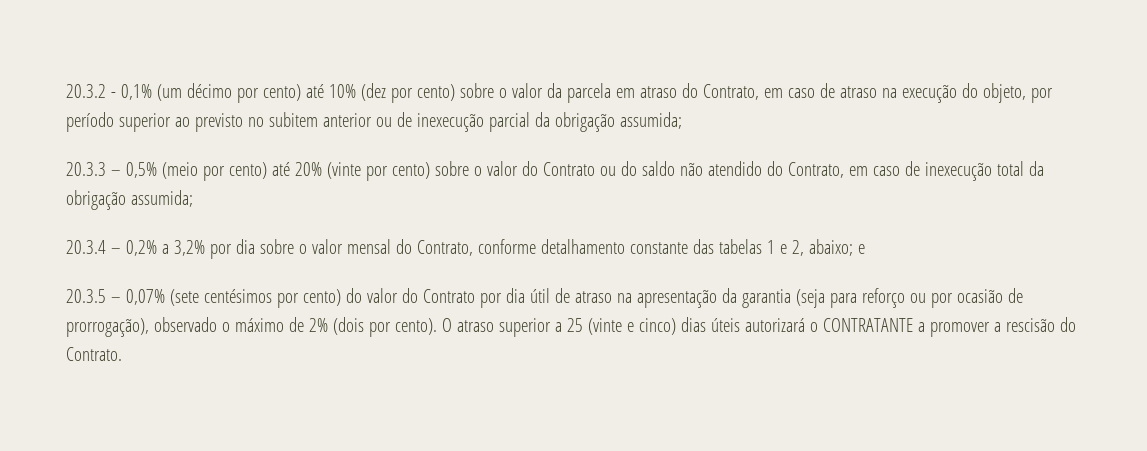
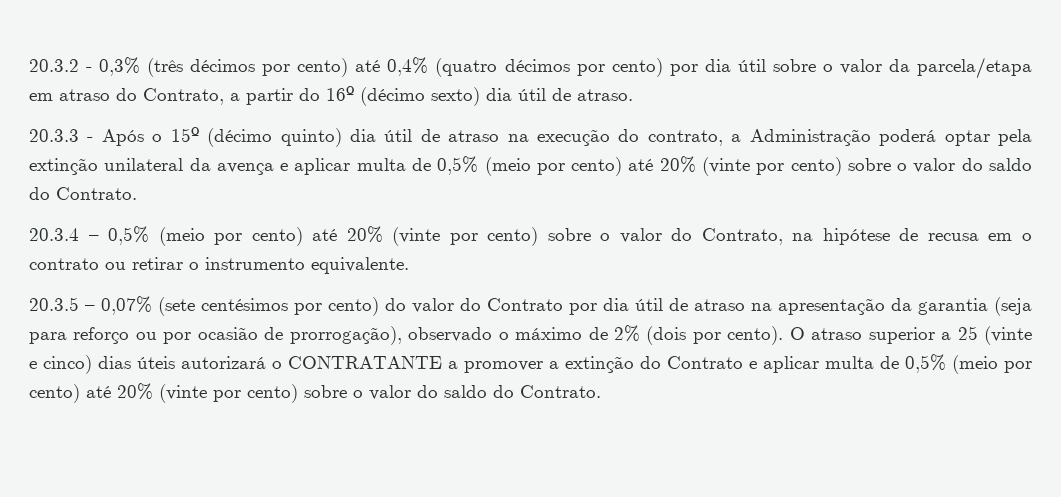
- 20.3.2 - 0,1% (um décimo por cento) até 10% (dez por cento) sobre o valor da parcela em atraso do Contrato, em caso de atraso na execução do objeto, por período superior ao previsto no subitem anterior ou de inexecução parcial da obrigação assumida;
- 20.3.3 – 0,5% (meio por cento) até 20% (vinte por cento) sobre o valor do Contrato ou do saldo não atendido do Contrato, em caso de inexecução total da obrigação assumida;
- 20.3.4 – 0,2% a 3,2% por dia sobre o valor mensal do Contrato, conforme detalhamento constante das tabelas 1 e 2, abaixo; e
+ 20.3.2 - 0,3% (três décimos por cento) até 0,4% (quatro décimos por cento) por dia útil sobre o valor da parcela/etapa em atraso do Contrato, a partir do 16º (décimo sexto) dia útil de atraso.
+ 20.3.3 - Após o 15º (décimo quinto) dia útil de atraso na execução do contrato, a Administração poderá optar pela extinção unilateral da avença e aplicar multa de 0,5% (meio por cento) até 20% (vinte por cento) sobre o valor do saldo do Contrato.
+ 20.3.4 – 0,5% (meio por cento) até 20% (vinte por cento) sobre o valor do Contrato, na hipótese de recusa em o contrato ou retirar o instrumento equivalente.
- O atraso superior a 25 (vinte e cinco) dias úteis autorizará o CONTRATANTE a promover a rescisão do Contrato.
+ O atraso superior a 25 (vinte e cinco) dias úteis autorizará o CONTRATANTE a promover a extinção do Contrato e aplicar multa de 0,5% (meio por cento) até 20% (vinte por cento) sobre o valor do saldo do Contrato.

